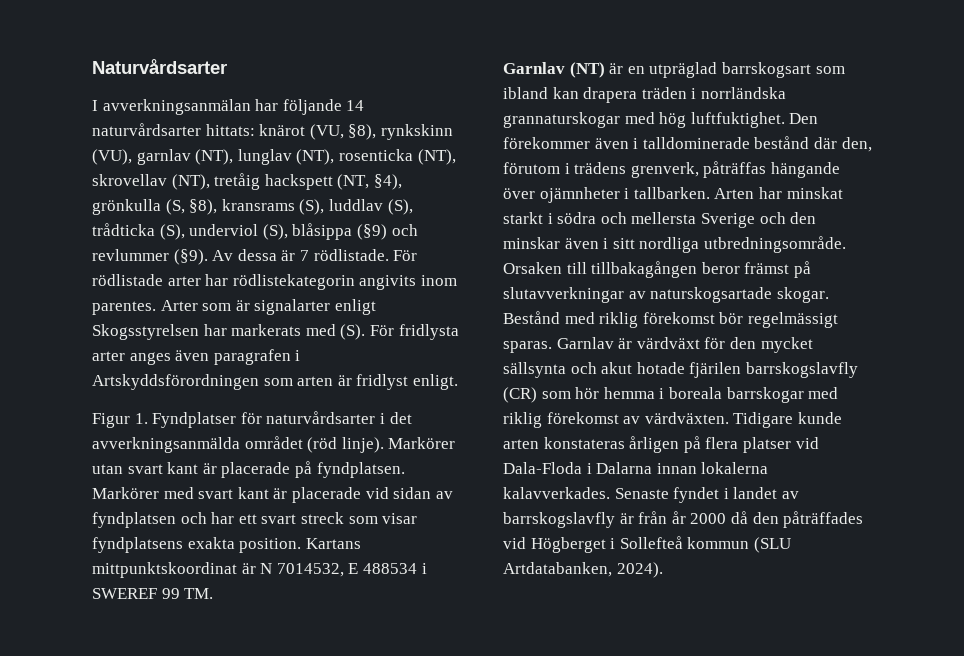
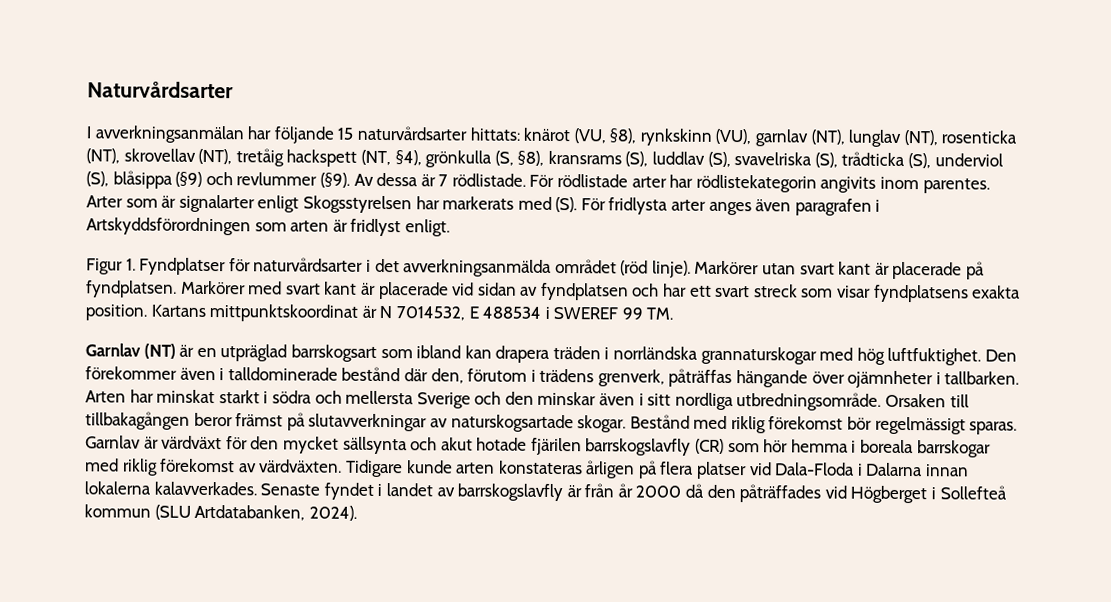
- I avverkningsanmälan har följande 14 naturvårdsarter hittats: knärot (VU, §8), rynkskinn (VU), garnlav (NT), lunglav (NT), rosenticka (NT), skrovellav (NT), tretåig hackspett (NT, §4), grönkulla (S, §8), kransrams (S), luddlav (S), trådticka (S), underviol (S), blåsippa (§9) och revlummer (§9).
+ I avverkningsanmälan har följande 15 naturvårdsarter hittats: knärot (VU, §8), rynkskinn (VU), garnlav (NT), lunglav (NT), rosenticka (NT), skrovellav (NT), tretåig hackspett (NT, §4), grönkulla (S, §8), kransrams (S), luddlav (S), svavelriska (S), trådticka (S), underviol (S), blåsippa (§9) och revlummer (§9).

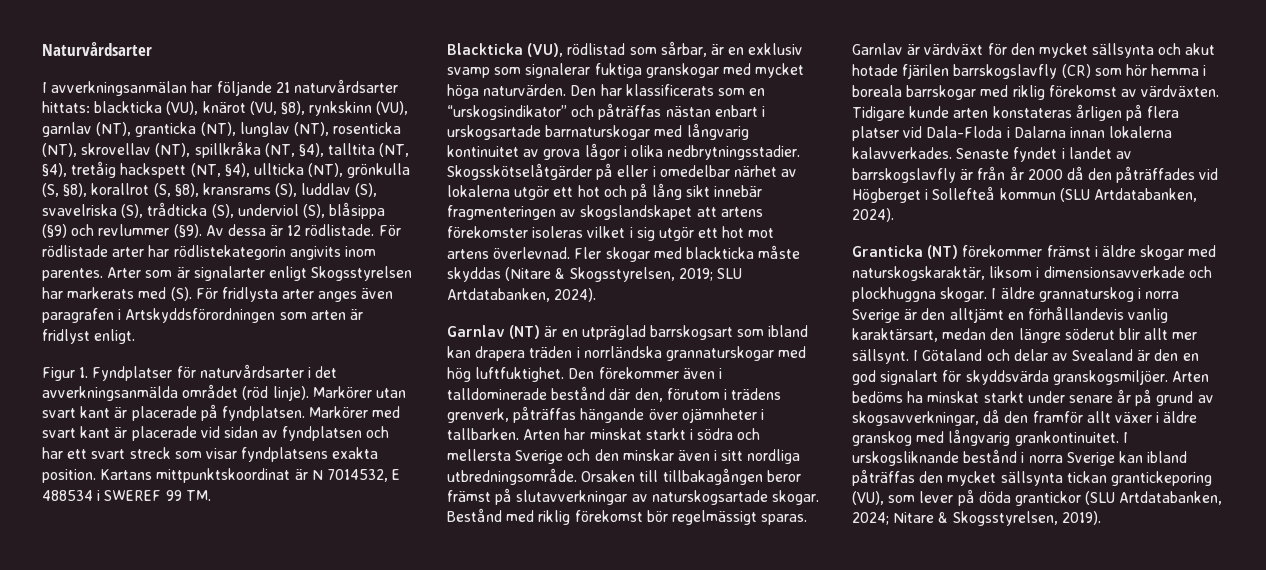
- I avverkningsanmälan har följande 15 naturvårdsarter hittats: knärot (VU, §8), rynkskinn (VU), garnlav (NT), lunglav (NT), rosenticka (NT), skrovellav (NT), tretåig hackspett (NT, §4), grönkulla (S, §8), kransrams (S), luddlav (S), svavelriska (S), trådticka (S), underviol (S), blåsippa (§9) och revlummer (§9).
+ I avverkningsanmälan har följande 21 naturvårdsarter hittats: blackticka (VU), knärot (VU, §8), rynkskinn (VU), garnlav (NT), granticka (NT), lunglav (NT), rosenticka (NT), skrovellav (NT), spillkråka (NT, §4), talltita (NT, §4), tretåig hackspett (NT, §4), ullticka (NT), grönkulla (S, §8), korallrot (S, §8), kransrams (S), luddlav (S), svavelriska (S), trådticka (S), underviol (S), blåsippa (§9) och revlummer (§9).
- Av dessa är 7 rödlistade.
+ Av dessa är 12 rödlistade.
+ Blackticka (VU), rödlistad som sårbar, är en exklusiv svamp som signalerar fuktiga granskogar med mycket höga naturvärden. Den har klassificerats som en “urskogsindikator” och påträffas nästan enbart i urskogsartade barrnaturskogar med långvarig kontinuitet av grova lågor i olika nedbrytningsstadier. Skogsskötselåtgärder på eller i omedelbar närhet av lokalerna utgör ett hot och på lång sikt innebär fragmenteringen av skogslandskapet att artens förekomster isoleras vilket i sig utgör ett hot mot artens överlevnad. Fler skogar med blackticka måste skyddas (Nitare & Skogsstyrelsen, 2019; SLU Artdatabanken, 2024).
+ Granticka (NT) förekommer främst i äldre skogar med naturskogskaraktär, liksom i dimensionsavverkade och plockhuggna skogar. I äldre grannaturskog i norra Sverige är den alltjämt en förhållandevis vanlig karaktärsart, medan den längre söderut blir allt mer sällsynt. I Götaland och delar av Svealand är den en god signalart för skyddsvärda granskogsmiljöer. Arten bedöms ha minskat starkt under senare år på grund av skogsavverkningar, då den framför allt växer i äldre granskog med långvarig grankontinuitet. I urskogsliknande bestånd i norra Sverige kan ibland påträffas den mycket sällsynta tickan grantickeporing (VU), som lever på döda grantickor (SLU Artdatabanken, 2024; Nitare & Skogsstyrelsen, 2019).

